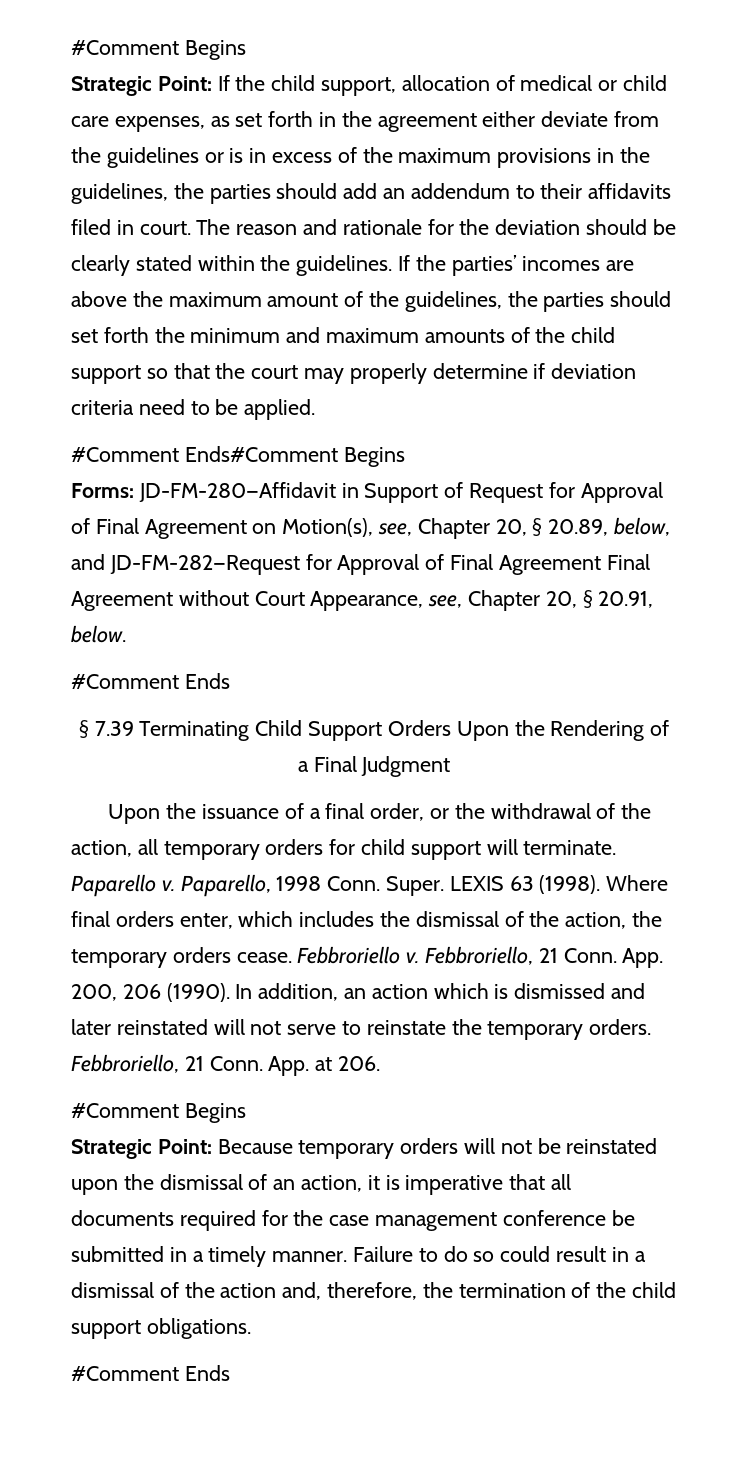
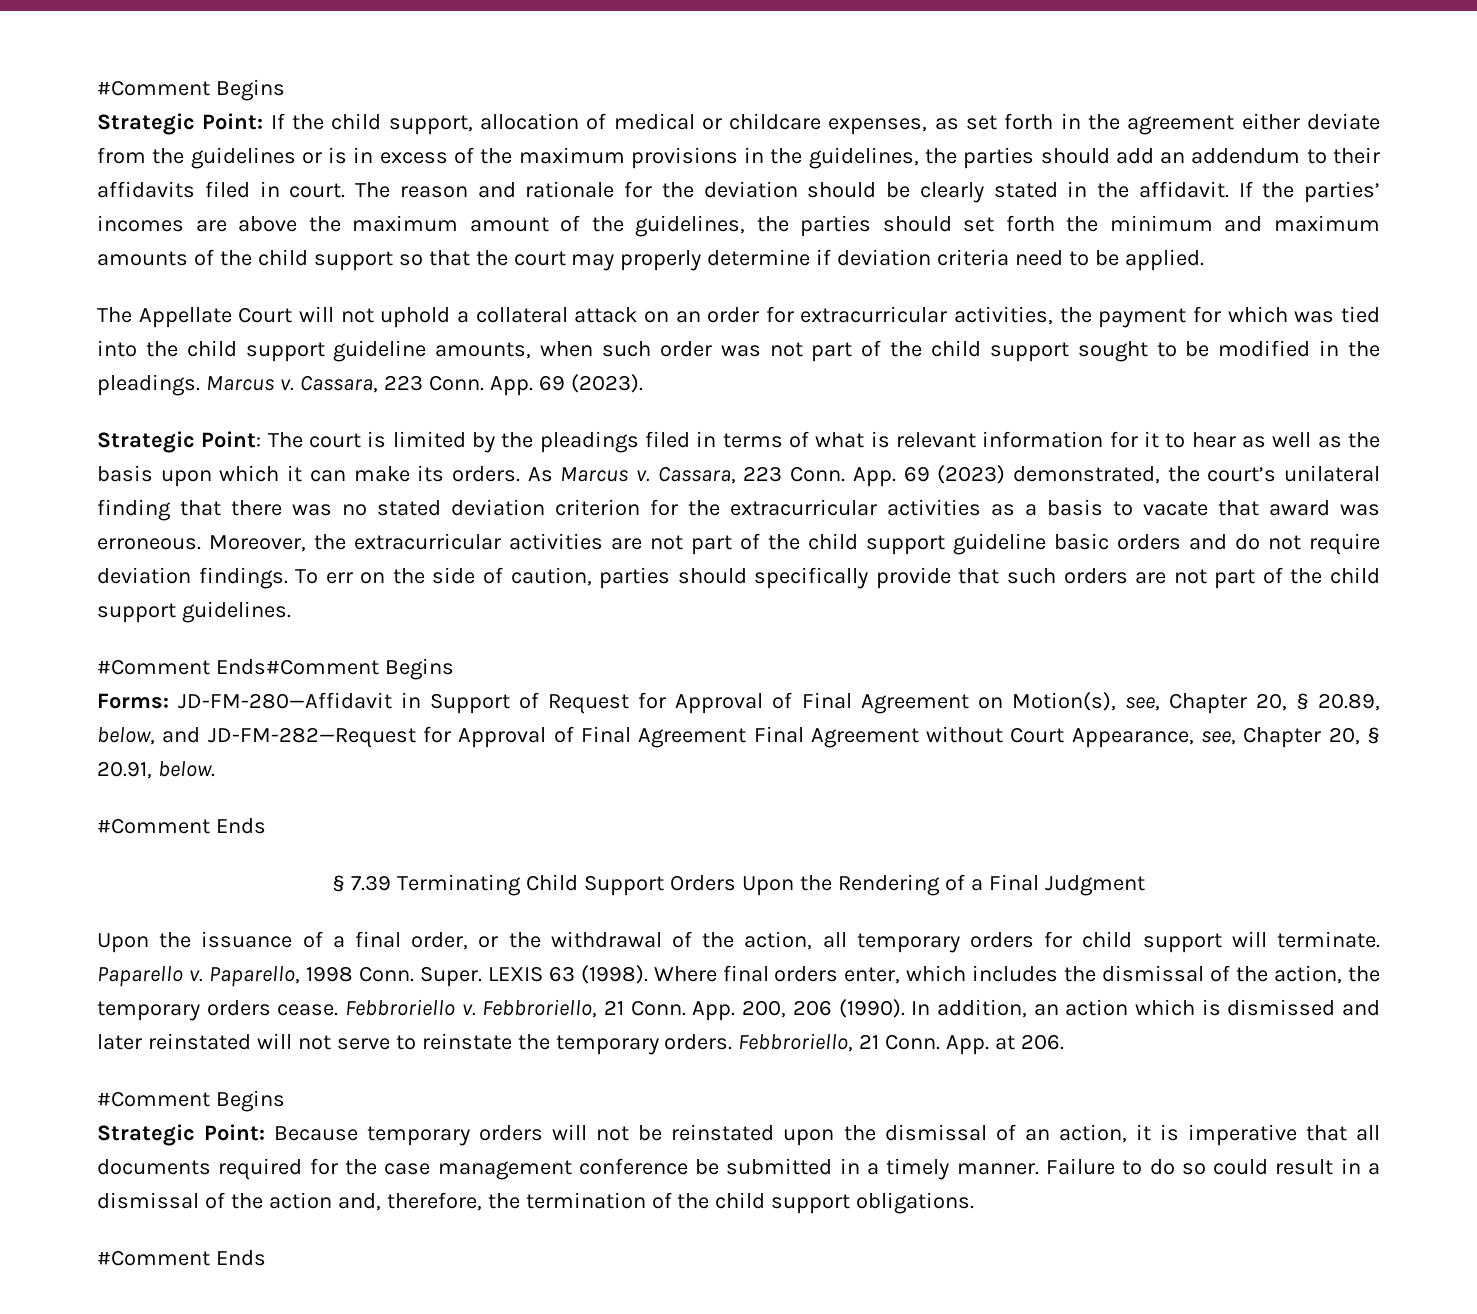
- Strategic Point: If the child support, allocation of medical or child care expenses, as set forth in the agreement either deviate from the guidelines or is in excess of the maximum provisions in the guidelines, the parties should add an addendum to their affidavits filed in court.
+ Strategic Point: If the child support, allocation of medical or childcare expenses, as set forth in the agreement either deviate from the guidelines or is in excess of the maximum provisions in the guidelines, the parties should add an addendum to their affidavits filed in court.
- The reason and rationale for the deviation should be clearly stated within the guidelines.
+ The reason and rationale for the deviation should be clearly stated in the affidavit.
+ The Appellate Court will not uphold a collateral attack on an order for extracurricular activities, the payment for which was tied into the child support guideline amounts, when such order was not part of the child support sought to be modified in the pleadings. Marcus v. Cassara, 223 Conn. App. 69 (2023).
+ Strategic Point: The court is limited by the pleadings filed in terms of what is relevant information for it to hear as well as the basis upon which it can make its orders. As Marcus v. Cassara, 223 Conn. App. 69 (2023) demonstrated, the court’s unilateral finding that there was no stated deviation criterion for the extracurricular activities as a basis to vacate that award was erroneous. Moreover, the extracurricular activities are not part of the child support guideline basic orders and do not require deviation findings. To err on the side of caution, parties should specifically provide that such orders are not part of the child support guidelines.

